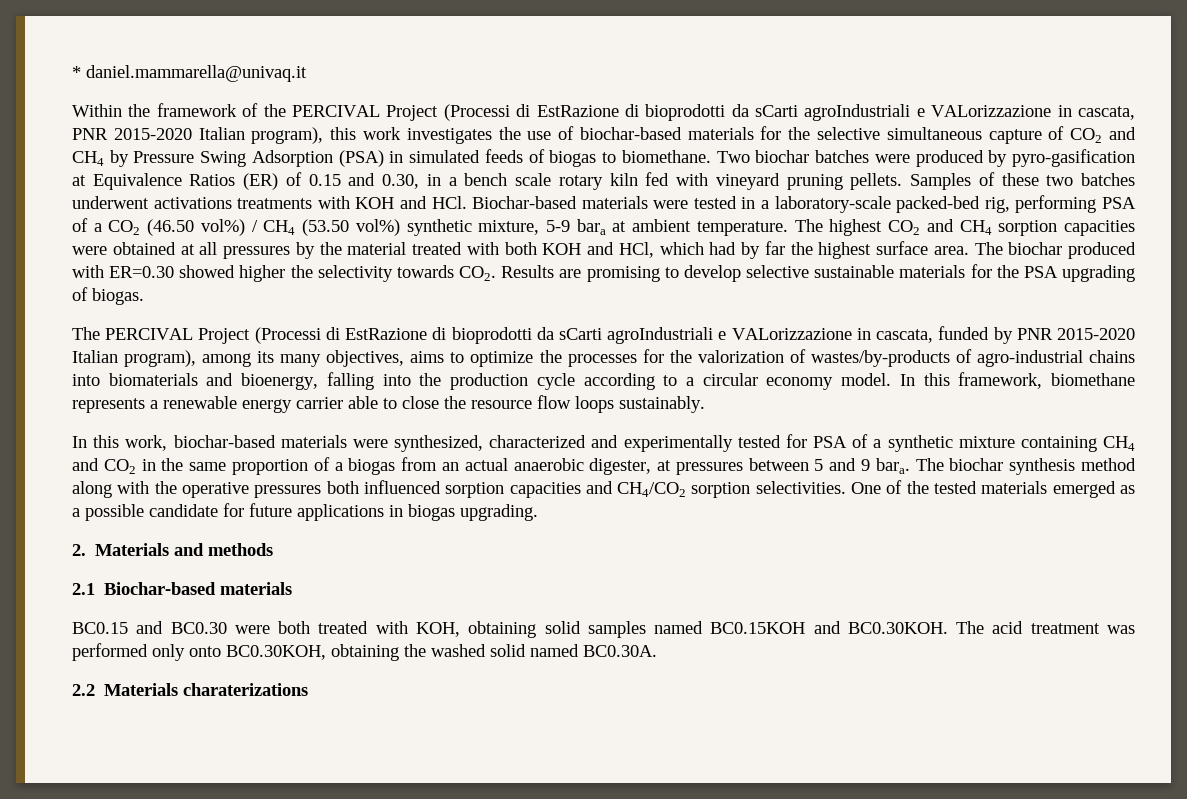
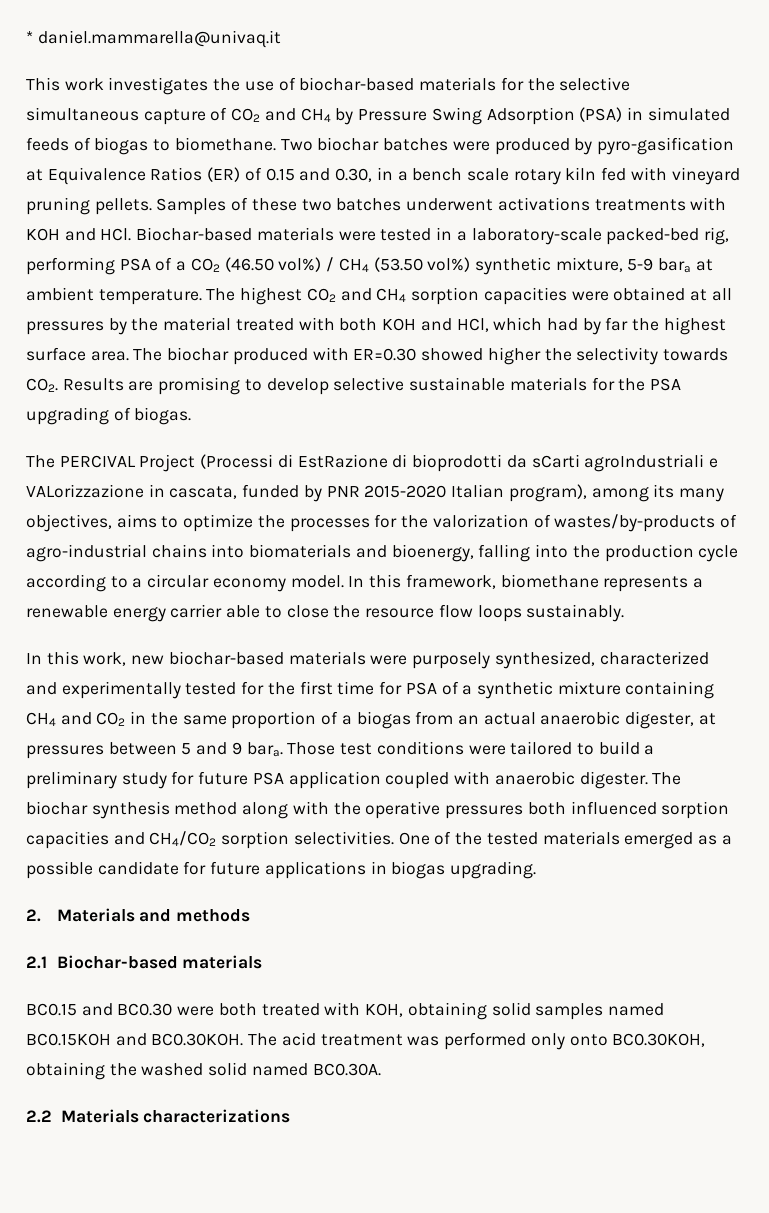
- Within the framework of the PERCIVAL Project (Processi di EstRazione di bioprodotti da sCarti agroIndustriali e VALorizzazione in cascata, PNR 2015-2020 Italian program), this work investigates the use of biochar-based materials for the selective simultaneous capture of CO2 and CH4 by Pressure Swing Adsorption (PSA) in simulated feeds of biogas to biomethane.
+ This work investigates the use of biochar-based materials for the selective simultaneous capture of CO2 and CH4 by Pressure Swing Adsorption (PSA) in simulated feeds of biogas to biomethane.
- In this work, biochar-based materials were synthesized, characterized and experimentally tested for PSA of a synthetic mixture containing CH4 and CO2 in the same proportion of a biogas from an actual anaerobic digester, at pressures between 5 and 9 bara.
+ In this work, new biochar-based materials were purposely synthesized, characterized and experimentally tested for the first time for PSA of a synthetic mixture containing CH4 and CO2 in the same proportion of a biogas from an actual anaerobic digester, at pressures between 5 and 9 bara.
+ Those test conditions were tailored to build a preliminary study for future PSA application coupled with anaerobic digester.
- 2.2 Materials charaterizations
+ 2.2 Materials characterizations

